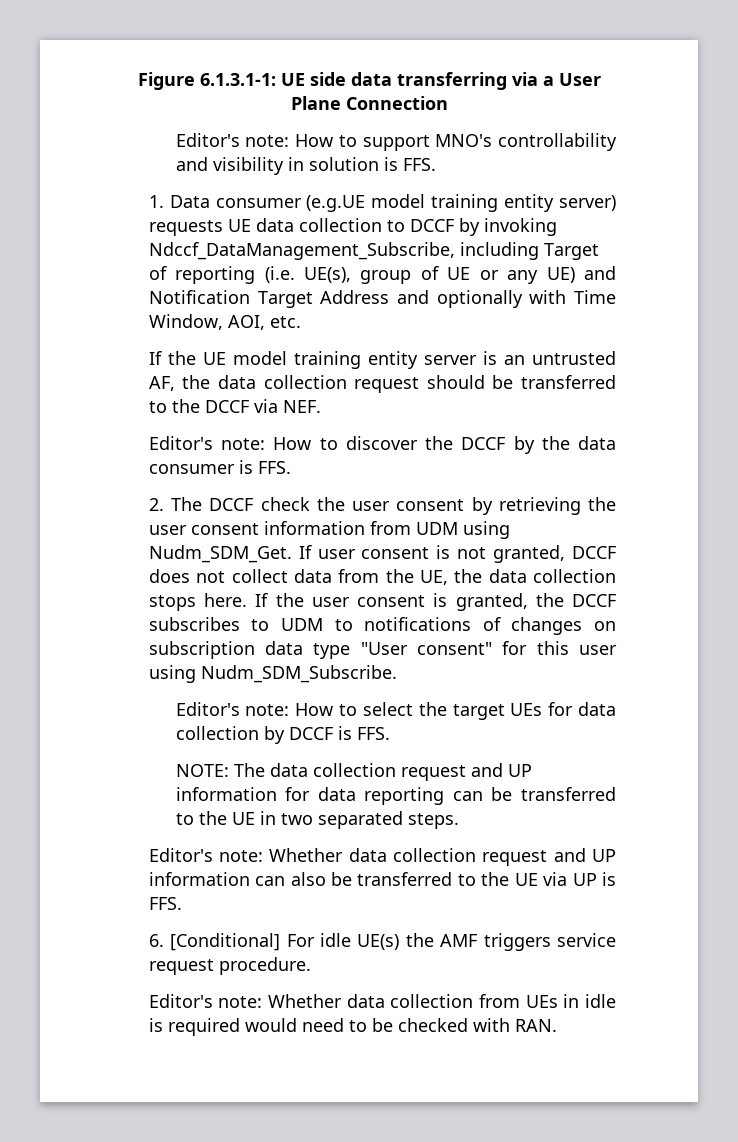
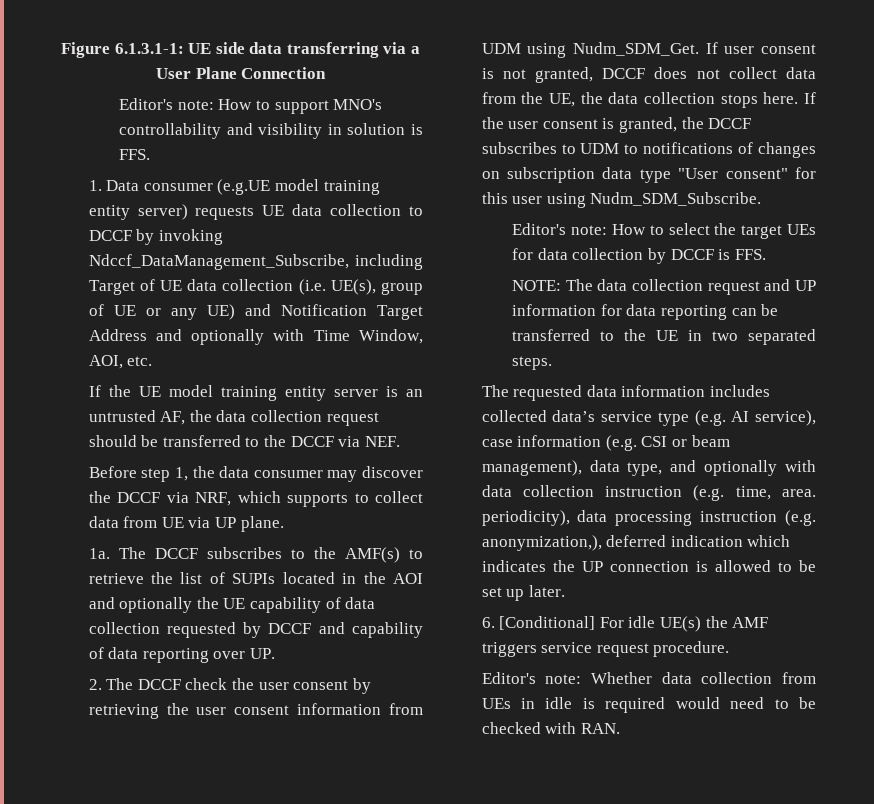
- 1. Data consumer (e.g.UE model training entity server) requests UE data collection to DCCF by invoking Ndccf_DataManagement_Subscribe, including Target of reporting (i.e. UE(s), group of UE or any UE) and Notification Target Address and optionally with Time Window, AOI, etc.
+ 1. Data consumer (e.g.UE model training entity server) requests UE data collection to DCCF by invoking Ndccf_DataManagement_Subscribe, including Target of UE data collection (i.e. UE(s), group of UE or any UE) and Notification Target Address and optionally with Time Window, AOI, etc.
- Editor's note: How to discover the DCCF by the data consumer is FFS.
+ Before step 1, the data consumer may discover the DCCF via NRF, which supports to collect data from UE via UP plane.
+ 1a. The DCCF subscribes to the AMF(s) to retrieve the list of SUPIs located in the AOI and optionally the UE capability of data collection requested by DCCF and capability of data reporting over UP.
- Editor's note: Whether data collection request and UP information can also be transferred to the UE via UP is FFS.
+ The requested data information includes collected data’s service type (e.g. AI service), case information (e.g. CSI or beam management), data type, and optionally with data collection instruction (e.g. time, area. periodicity), data processing instruction (e.g. anonymization,), deferred indication which indicates the UP connection is allowed to be set up later.

